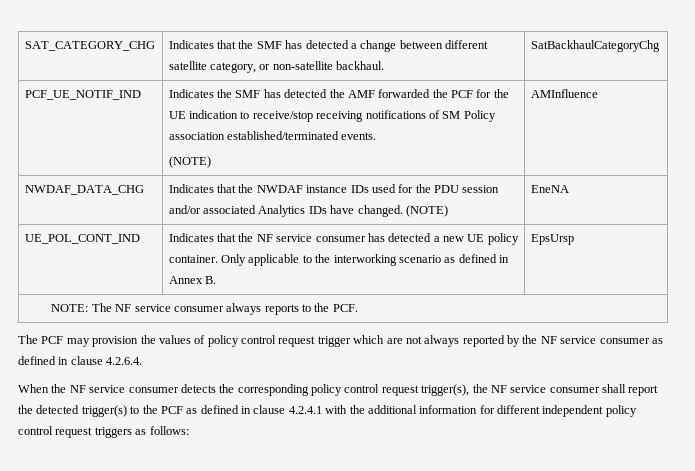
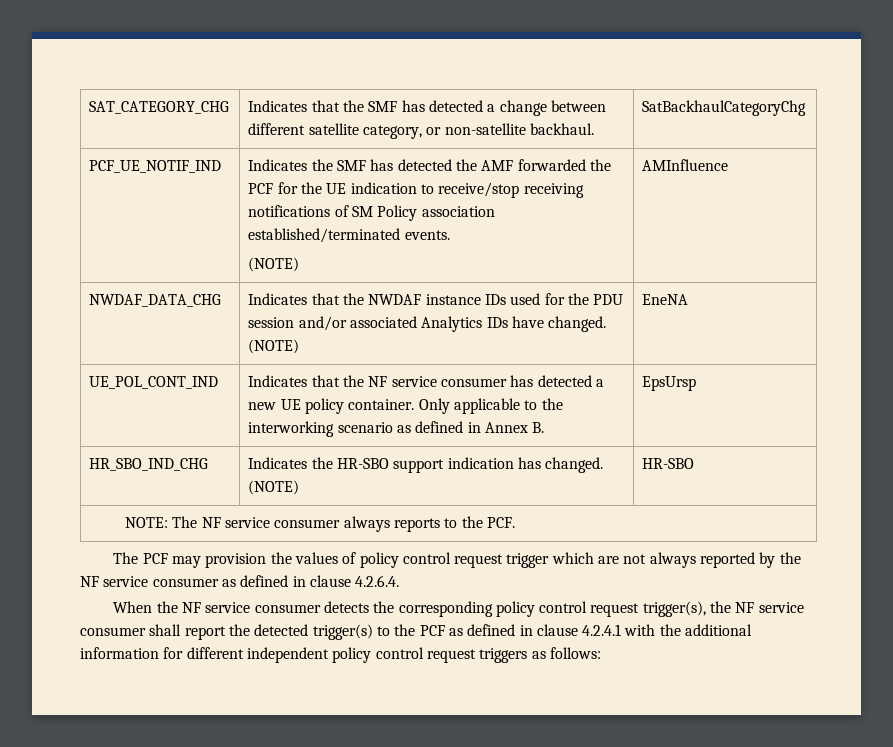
+ HR_SBO_IND_CHG | Indicates the HR-SBO support indication has changed. (NOTE) | HR-SBO

